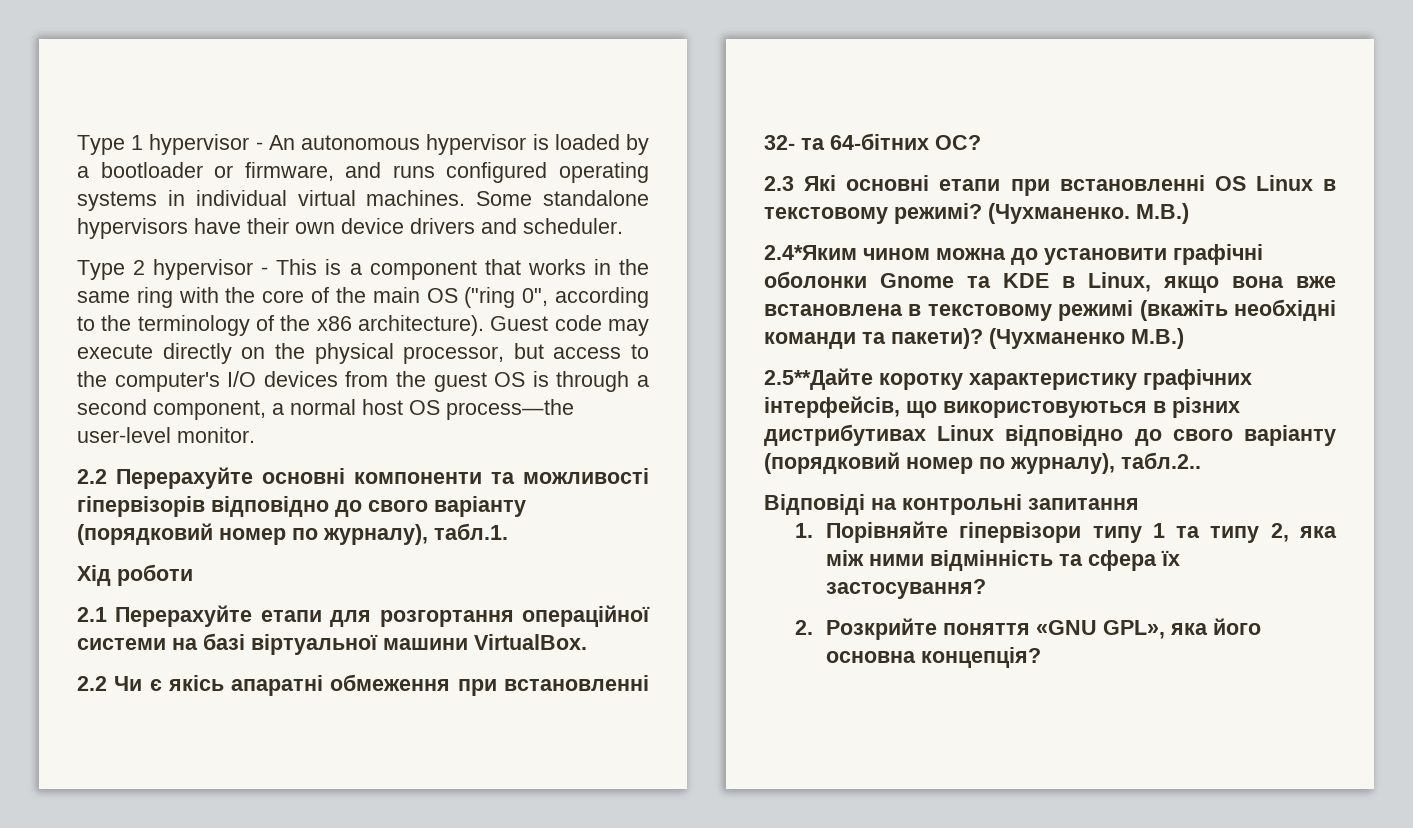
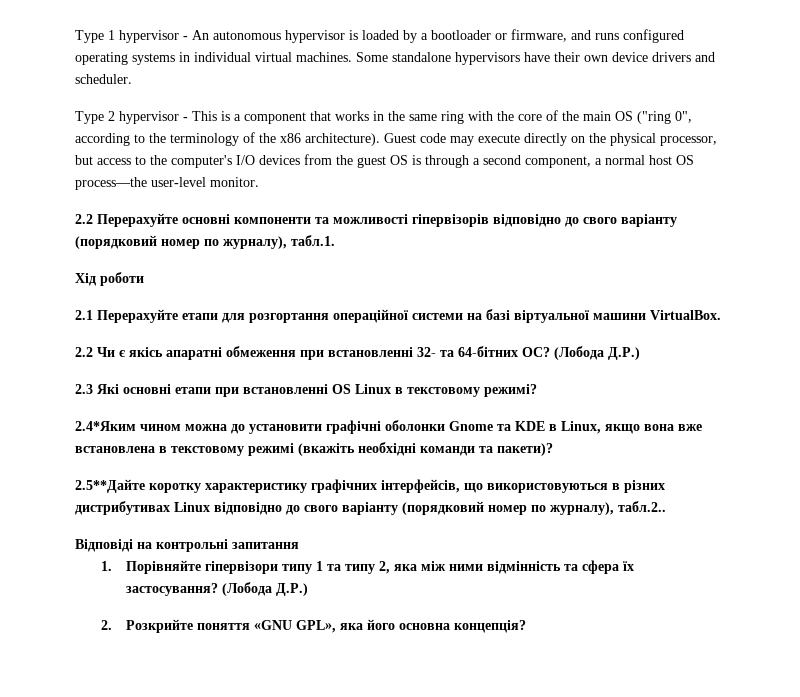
- 2.2 Чи є якісь апаратні обмеження при встановленні 32- та 64-бітних ОС?
+ 2.2 Чи є якісь апаратні обмеження при встановленні 32- та 64-бітних ОС? (Лобода Д.Р.)
- (Чухманенко. М.В.)
- (Чухманенко М.В.)
- 1. Порівняйте гіпервізори типу 1 та типу 2, яка між ними відмінність та сфера їх застосування?
+ 1. Порівняйте гіпервізори типу 1 та типу 2, яка між ними відмінність та сфера їх застосування? (Лобода Д.Р.)

